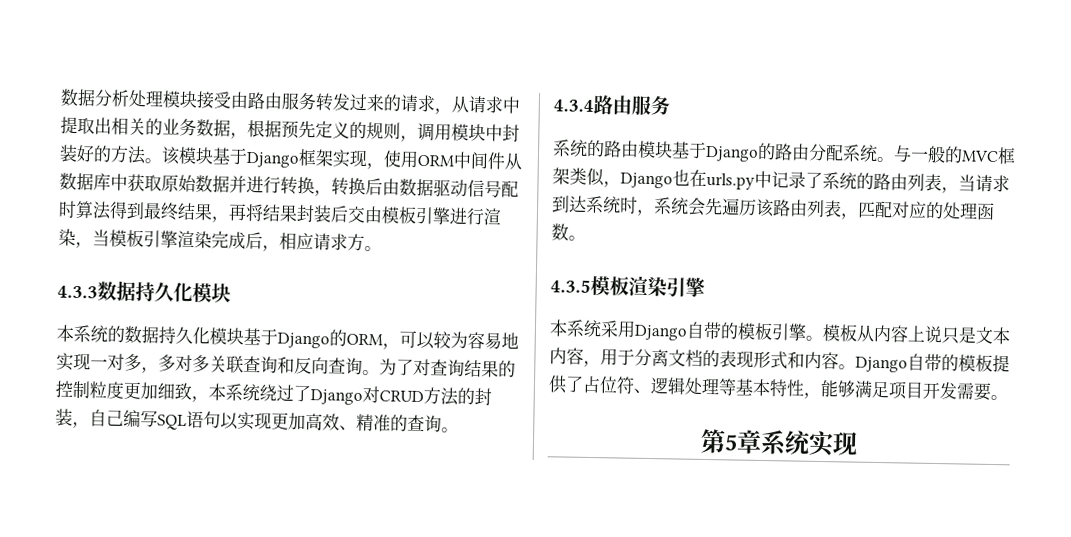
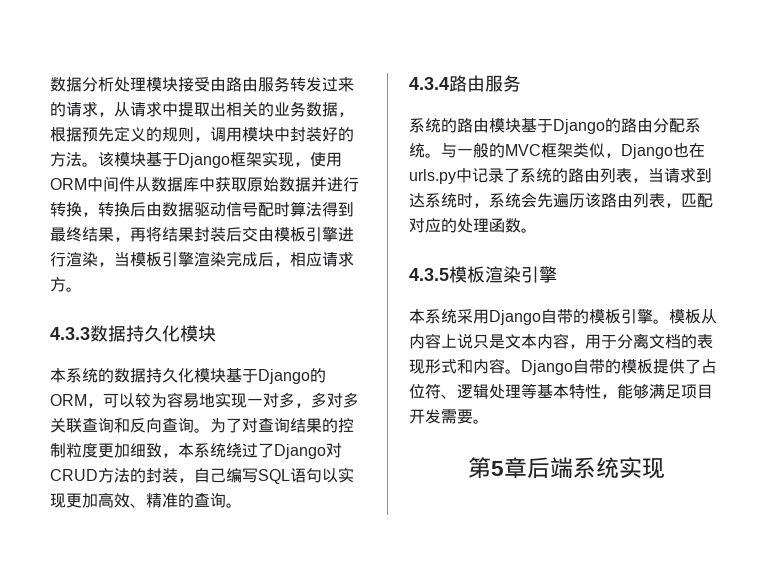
- 第5章系统实现
+ 第5章后端系统实现

